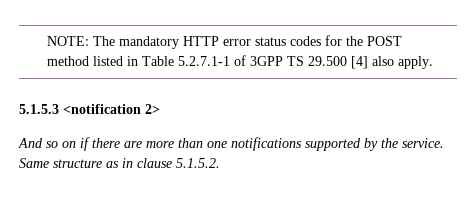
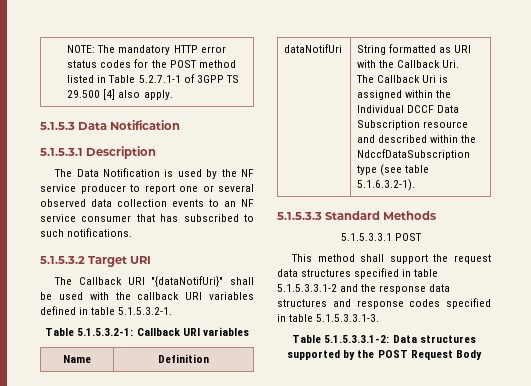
- 5.1.5.3 <notification 2>
- And so on if there are more than one notifications supported by the service. Same structure as in clause 5.1.5.2.
+ 5.1.5.3 Data Notification
+ 5.1.5.3.1 Description
+ The Data Notification is used by the NF service producer to report one or several observed data collection events to an NF service consumer that has subscribed to such notifications.
+ 5.1.5.3.2 Target URI
+ The Callback URI "{dataNotifUri}" shall be used with the callback URI variables defined in table 5.1.5.3.2-1.
+ Table 5.1.5.3.2-1: Callback URI variables
+ Name | Definition
+ dataNotifUri | String formatted as URI with the Callback Uri.
+ The Callback Uri is assigned within the Individual DCCF Data Subscription resource and described within the NdccfDataSubscription type (see table 5.1.6.3.2-1).
+ 5.1.5.3.3 Standard Methods
+ 5.1.5.3.3.1 POST
+ This method shall support the request data structures specified in table 5.1.5.3.3.1-2 and the response data structures and response codes specified in table 5.1.5.3.3.1-3.
+ Table 5.1.5.3.3.1-2: Data structures supported by the POST Request Body

